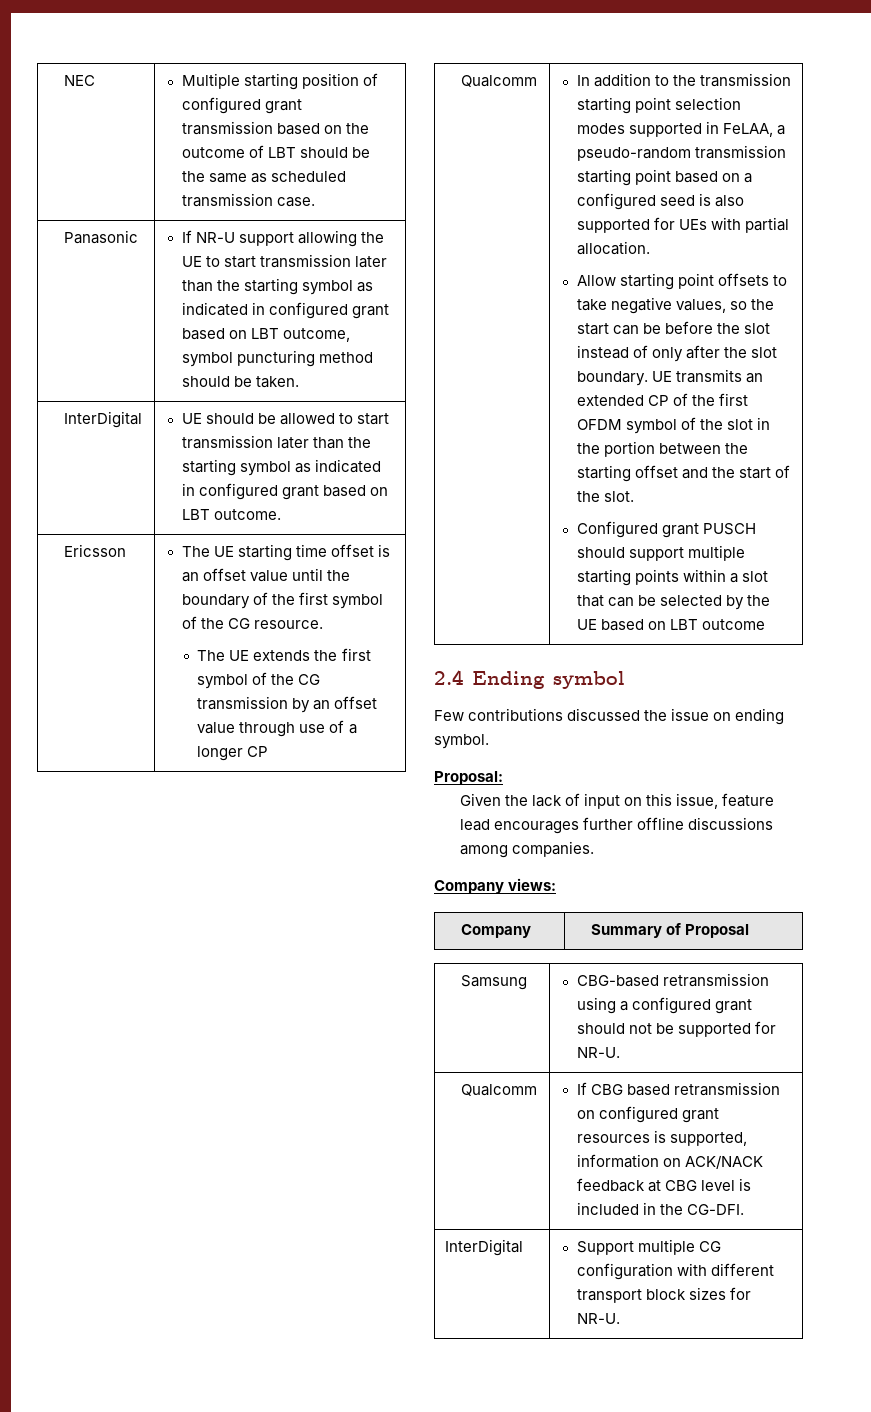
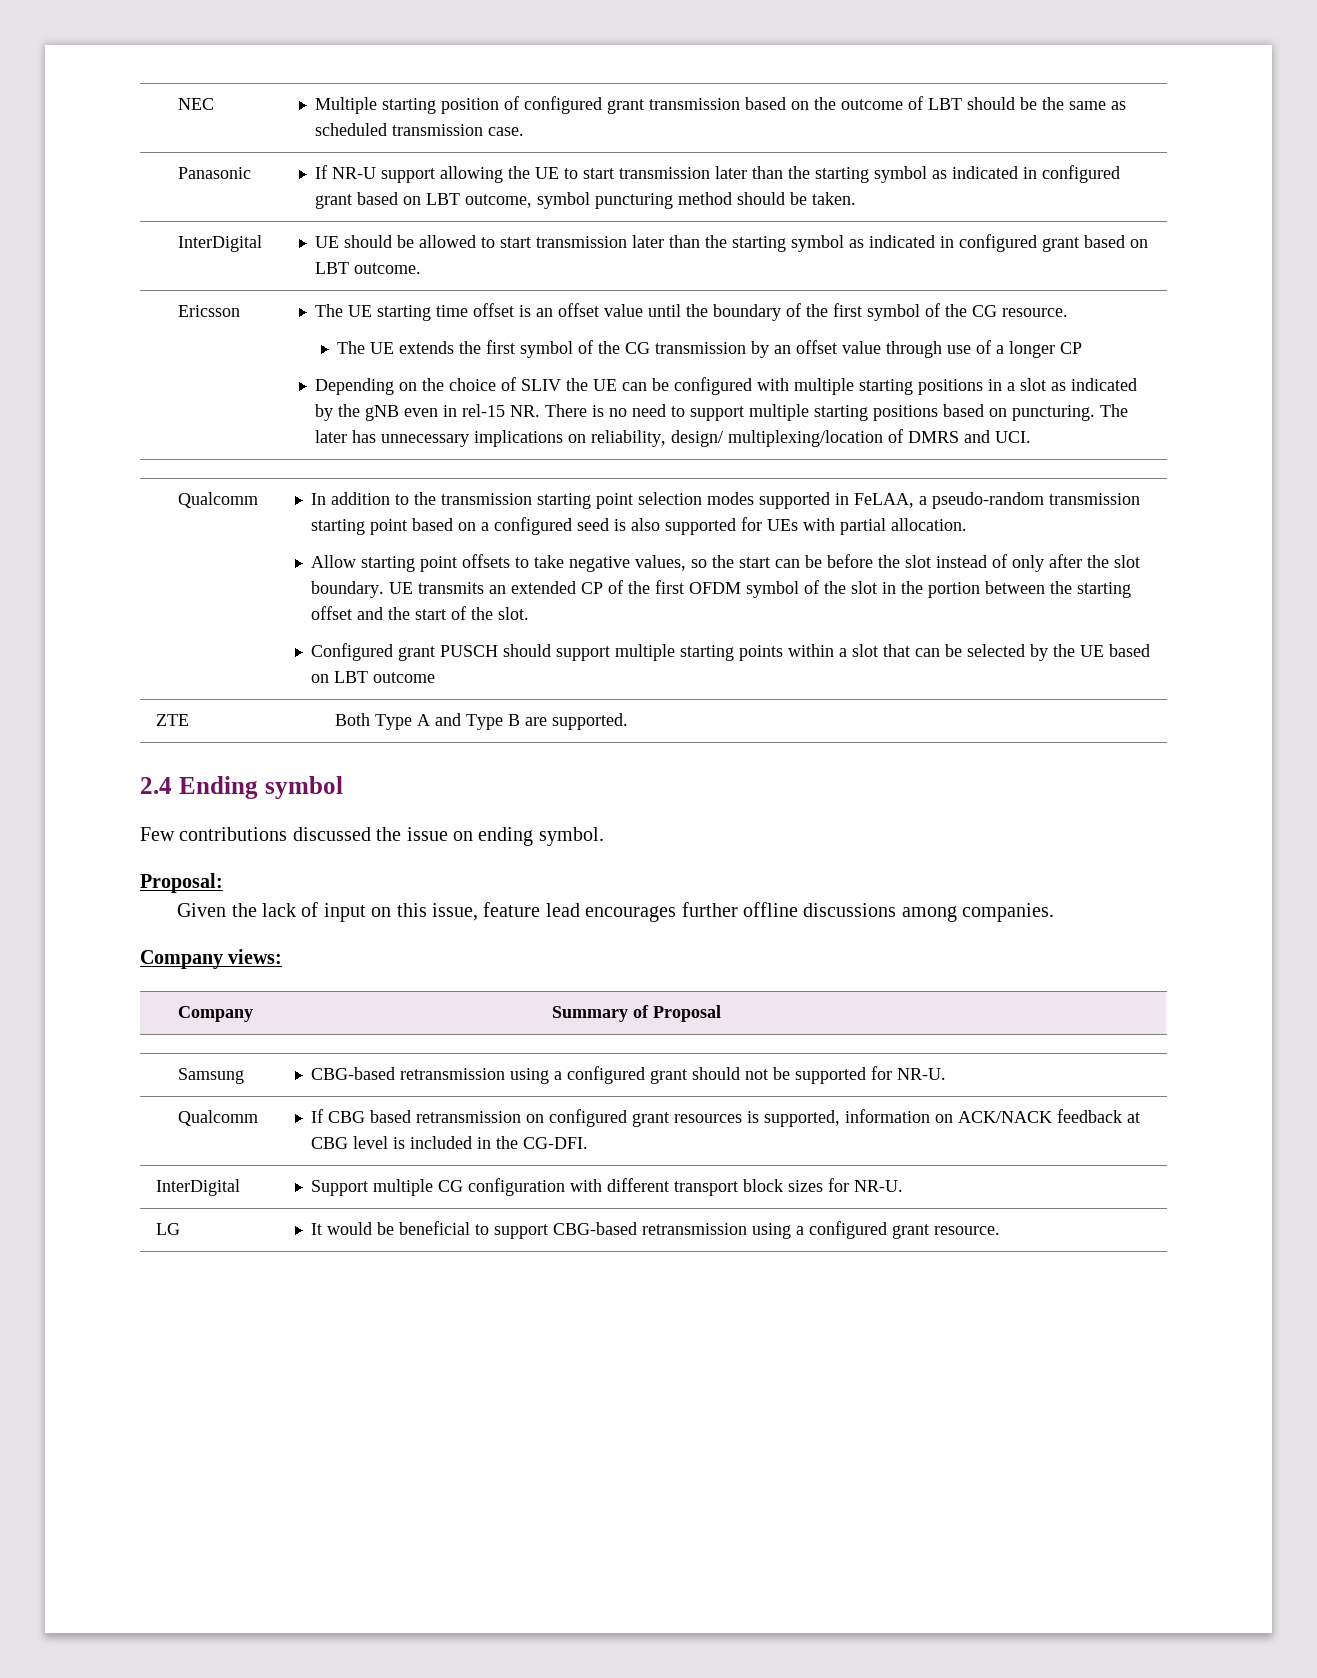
+ Depending on the choice of SLIV the UE can be configured with multiple starting positions in a slot as indicated by the gNB even in rel-15 NR. There is no need to support multiple starting positions based on puncturing. The later has unnecessary implications on reliability, design/ multiplexing/location of DMRS and UCI.
+ ZTE | Both Type A and Type B are supported.
+ LG | It would be beneficial to support CBG-based retransmission using a configured grant resource.

